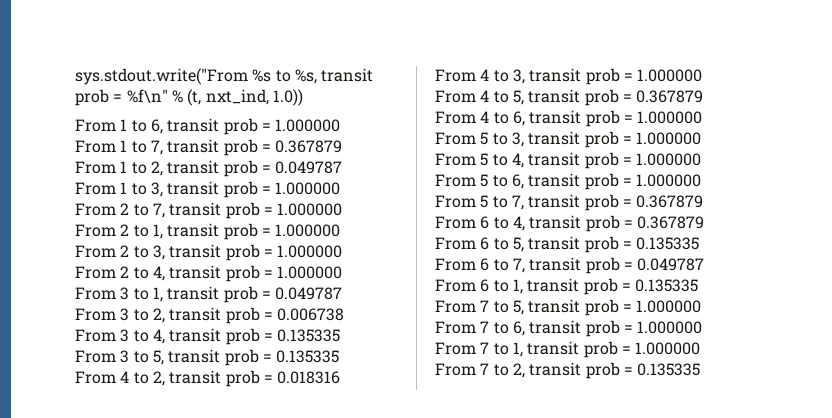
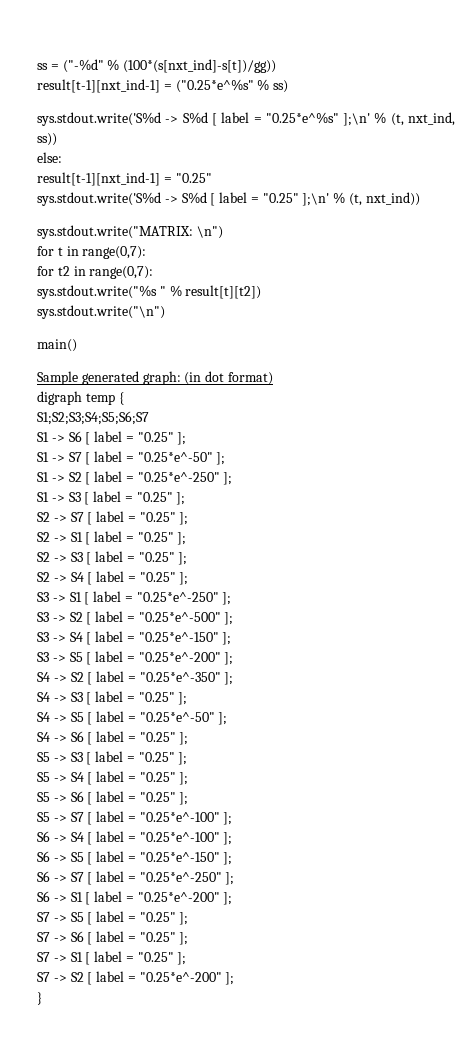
- sys.stdout.write("From %s to %s, transit prob = %f\n" % (t, nxt_ind, 1.0))
- From 1 to 6, transit prob = 1.000000
- From 1 to 7, transit prob = 0.367879
- From 1 to 2, transit prob = 0.049787
- From 1 to 3, transit prob = 1.000000
- From 2 to 7, transit prob = 1.000000
- From 2 to 1, transit prob = 1.000000
- From 2 to 3, transit prob = 1.000000
- From 2 to 4, transit prob = 1.000000
- From 3 to 1, transit prob = 0.049787
- From 3 to 2, transit prob = 0.006738
- From 3 to 4, transit prob = 0.135335
- From 3 to 5, transit prob = 0.135335
- From 4 to 2, transit prob = 0.018316
- From 4 to 3, transit prob = 1.000000
- From 4 to 5, transit prob = 0.367879
- From 4 to 6, transit prob = 1.000000
- From 5 to 3, transit prob = 1.000000
- From 5 to 4, transit prob = 1.000000
- From 5 to 6, transit prob = 1.000000
- From 5 to 7, transit prob = 0.367879
- From 6 to 4, transit prob = 0.367879
- From 6 to 5, transit prob = 0.135335
- From 6 to 7, transit prob = 0.049787
- From 6 to 1, transit prob = 0.135335
- From 7 to 5, transit prob = 1.000000
- From 7 to 6, transit prob = 1.000000
- From 7 to 1, transit prob = 1.000000
- From 7 to 2, transit prob = 0.135335
+ ss = ("-%d" % (100*(s[nxt_ind]-s[t])/gg))
+ result[t-1][nxt_ind-1] = ("0.25*e^%s" % ss)
+ sys.stdout.write('S%d -> S%d [ label = "0.25*e^%s" ];\n' % (t, nxt_ind, ss))
+ else:
+ result[t-1][nxt_ind-1] = "0.25"
+ sys.stdout.write('S%d -> S%d [ label = "0.25" ];\n' % (t, nxt_ind))
+ sys.stdout.write("MATRIX: \n")
+ for t in range(0,7):
+ for t2 in range(0,7):
+ sys.stdout.write("%s " % result[t][t2])
+ sys.stdout.write("\n")
+ main()
+ Sample generated graph: (in dot format)
+ digraph temp {
+ S1;S2;S3;S4;S5;S6;S7
+ S1 -> S6 [ label = "0.25" ];
+ S1 -> S7 [ label = "0.25*e^-50" ];
+ S1 -> S2 [ label = "0.25*e^-250" ];
+ S1 -> S3 [ label = "0.25" ];
+ S2 -> S7 [ label = "0.25" ];
+ S2 -> S1 [ label = "0.25" ];
+ S2 -> S3 [ label = "0.25" ];
+ S2 -> S4 [ label = "0.25" ];
+ S3 -> S1 [ label = "0.25*e^-250" ];
+ S3 -> S2 [ label = "0.25*e^-500" ];
+ S3 -> S4 [ label = "0.25*e^-150" ];
+ S3 -> S5 [ label = "0.25*e^-200" ];
+ S4 -> S2 [ label = "0.25*e^-350" ];
+ S4 -> S3 [ label = "0.25" ];
+ S4 -> S5 [ label = "0.25*e^-50" ];
+ S4 -> S6 [ label = "0.25" ];
+ S5 -> S3 [ label = "0.25" ];
+ S5 -> S4 [ label = "0.25" ];
+ S5 -> S6 [ label = "0.25" ];
+ S5 -> S7 [ label = "0.25*e^-100" ];
+ S6 -> S4 [ label = "0.25*e^-100" ];
+ S6 -> S5 [ label = "0.25*e^-150" ];
+ S6 -> S7 [ label = "0.25*e^-250" ];
+ S6 -> S1 [ label = "0.25*e^-200" ];
+ S7 -> S5 [ label = "0.25" ];
+ S7 -> S6 [ label = "0.25" ];
+ S7 -> S1 [ label = "0.25" ];
+ S7 -> S2 [ label = "0.25*e^-200" ];
+ }

